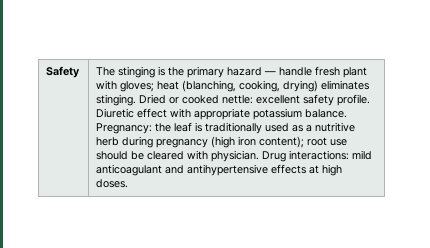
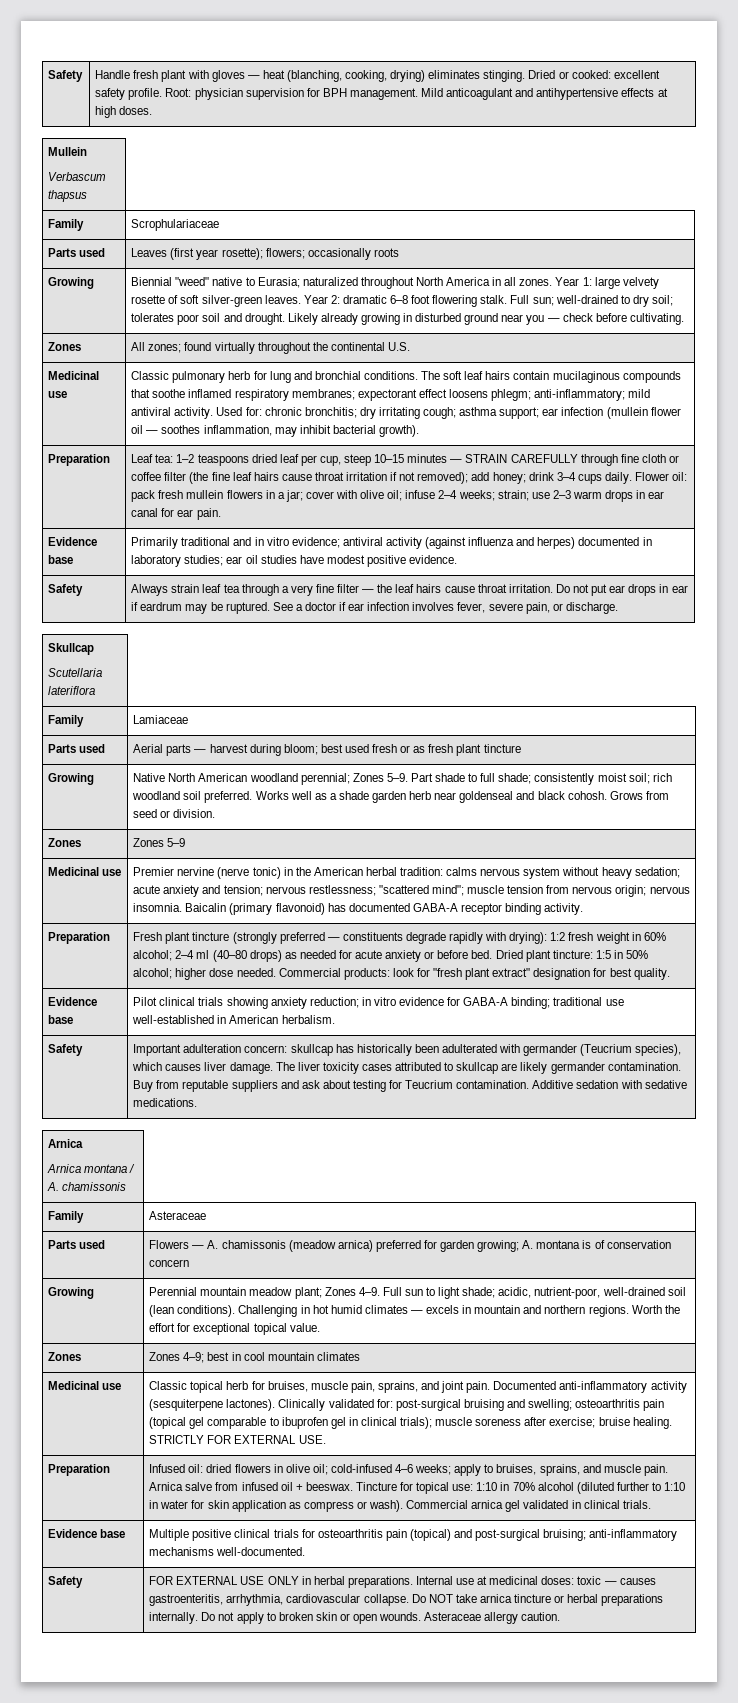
- Safety | The stinging is the primary hazard — handle fresh plant with gloves; heat (blanching, cooking, drying) eliminates stinging.
+ Safety | Handle fresh plant with gloves — heat (blanching, cooking, drying) eliminates stinging.
- Dried or cooked nettle: excellent safety profile.
+ Dried or cooked: excellent safety profile.
- Diuretic effect with appropriate potassium balance. Pregnancy: the leaf is traditionally used as a nutritive herb during pregnancy (high iron content); root use should be cleared with physician. Drug interactions: mild anticoagulant and antihypertensive effects at high doses.
+ Root: physician supervision for BPH management. Mild anticoagulant and antihypertensive effects at high doses.
+ Mullein
+ Verbascum thapsus
+ Family | Scrophulariaceae
+ Parts used | Leaves (first year rosette); flowers; occasionally roots
+ Growing | Biennial "weed" native to Eurasia; naturalized throughout North America in all zones. Year 1: large velvety rosette of soft silver-green leaves. Year 2: dramatic 6–8 foot flowering stalk. Full sun; well-drained to dry soil; tolerates poor soil and drought. Likely already growing in disturbed ground near you — check before cultivating.
+ Zones | All zones; found virtually throughout the continental U.S.
+ Medicinal use | Classic pulmonary herb for lung and bronchial conditions. The soft leaf hairs contain mucilaginous compounds that soothe inflamed respiratory membranes; expectorant effect loosens phlegm; anti-inflammatory; mild antiviral activity. Used for: chronic bronchitis; dry irritating cough; asthma support; ear infection (mullein flower oil — soothes inflammation, may inhibit bacterial growth).
+ Preparation | Leaf tea: 1–2 teaspoons dried leaf per cup, steep 10–15 minutes — STRAIN CAREFULLY through fine cloth or coffee filter (the fine leaf hairs cause throat irritation if not removed); add honey; drink 3–4 cups daily. Flower oil: pack fresh mullein flowers in a jar; cover with olive oil; infuse 2–4 weeks; strain; use 2–3 warm drops in ear canal for ear pain.
+ Evidence base | Primarily traditional and in vitro evidence; antiviral activity (against influenza and herpes) documented in laboratory studies; ear oil studies have modest positive evidence.
+ Safety | Always strain leaf tea through a very fine filter — the leaf hairs cause throat irritation. Do not put ear drops in ear if eardrum may be ruptured. See a doctor if ear infection involves fever, severe pain, or discharge.
+ Skullcap
+ Scutellaria lateriflora
+ Family | Lamiaceae
+ Parts used | Aerial parts — harvest during bloom; best used fresh or as fresh plant tincture
+ Growing | Native North American woodland perennial; Zones 5–9. Part shade to full shade; consistently moist soil; rich woodland soil preferred. Works well as a shade garden herb near goldenseal and black cohosh. Grows from seed or division.
+ Zones | Zones 5–9
+ Medicinal use | Premier nervine (nerve tonic) in the American herbal tradition: calms nervous system without heavy sedation; acute anxiety and tension; nervous restlessness; "scattered mind"; muscle tension from nervous origin; nervous insomnia. Baicalin (primary flavonoid) has documented GABA-A receptor binding activity.
+ Preparation | Fresh plant tincture (strongly preferred — constituents degrade rapidly with drying): 1:2 fresh weight in 60% alcohol; 2–4 ml (40–80 drops) as needed for acute anxiety or before bed. Dried plant tincture: 1:5 in 50% alcohol; higher dose needed. Commercial products: look for "fresh plant extract" designation for best quality.
+ Evidence base | Pilot clinical trials showing anxiety reduction; in vitro evidence for GABA-A binding; traditional use well-established in American herbalism.
+ Safety | Important adulteration concern: skullcap has historically been adulterated with germander (Teucrium species), which causes liver damage. The liver toxicity cases attributed to skullcap are likely germander contamination. Buy from reputable suppliers and ask about testing for Teucrium contamination. Additive sedation with sedative medications.
+ Arnica
+ Arnica montana / A. chamissonis
+ Family | Asteraceae
+ Parts used | Flowers — A. chamissonis (meadow arnica) preferred for garden growing; A. montana is of conservation concern
+ Growing | Perennial mountain meadow plant; Zones 4–9. Full sun to light shade; acidic, nutrient-poor, well-drained soil (lean conditions). Challenging in hot humid climates — excels in mountain and northern regions. Worth the effort for exceptional topical value.
+ Zones | Zones 4–9; best in cool mountain climates
+ Medicinal use | Classic topical herb for bruises, muscle pain, sprains, and joint pain. Documented anti-inflammatory activity (sesquiterpene lactones). Clinically validated for: post-surgical bruising and swelling; osteoarthritis pain (topical gel comparable to ibuprofen gel in clinical trials); muscle soreness after exercise; bruise healing. STRICTLY FOR EXTERNAL USE.
+ Preparation | Infused oil: dried flowers in olive oil; cold-infused 4–6 weeks; apply to bruises, sprains, and muscle pain. Arnica salve from infused oil + beeswax. Tincture for topical use: 1:10 in 70% alcohol (diluted further to 1:10 in water for skin application as compress or wash). Commercial arnica gel validated in clinical trials.
+ Evidence base | Multiple positive clinical trials for osteoarthritis pain (topical) and post-surgical bruising; anti-inflammatory mechanisms well-documented.
+ Safety | FOR EXTERNAL USE ONLY in herbal preparations. Internal use at medicinal doses: toxic — causes gastroenteritis, arrhythmia, cardiovascular collapse. Do NOT take arnica tincture or herbal preparations internally. Do not apply to broken skin or open wounds. Asteraceae allergy caution.

